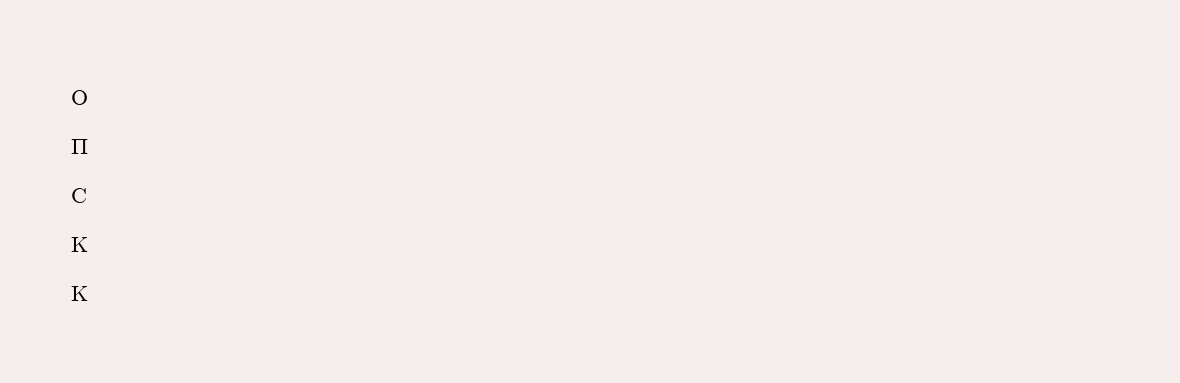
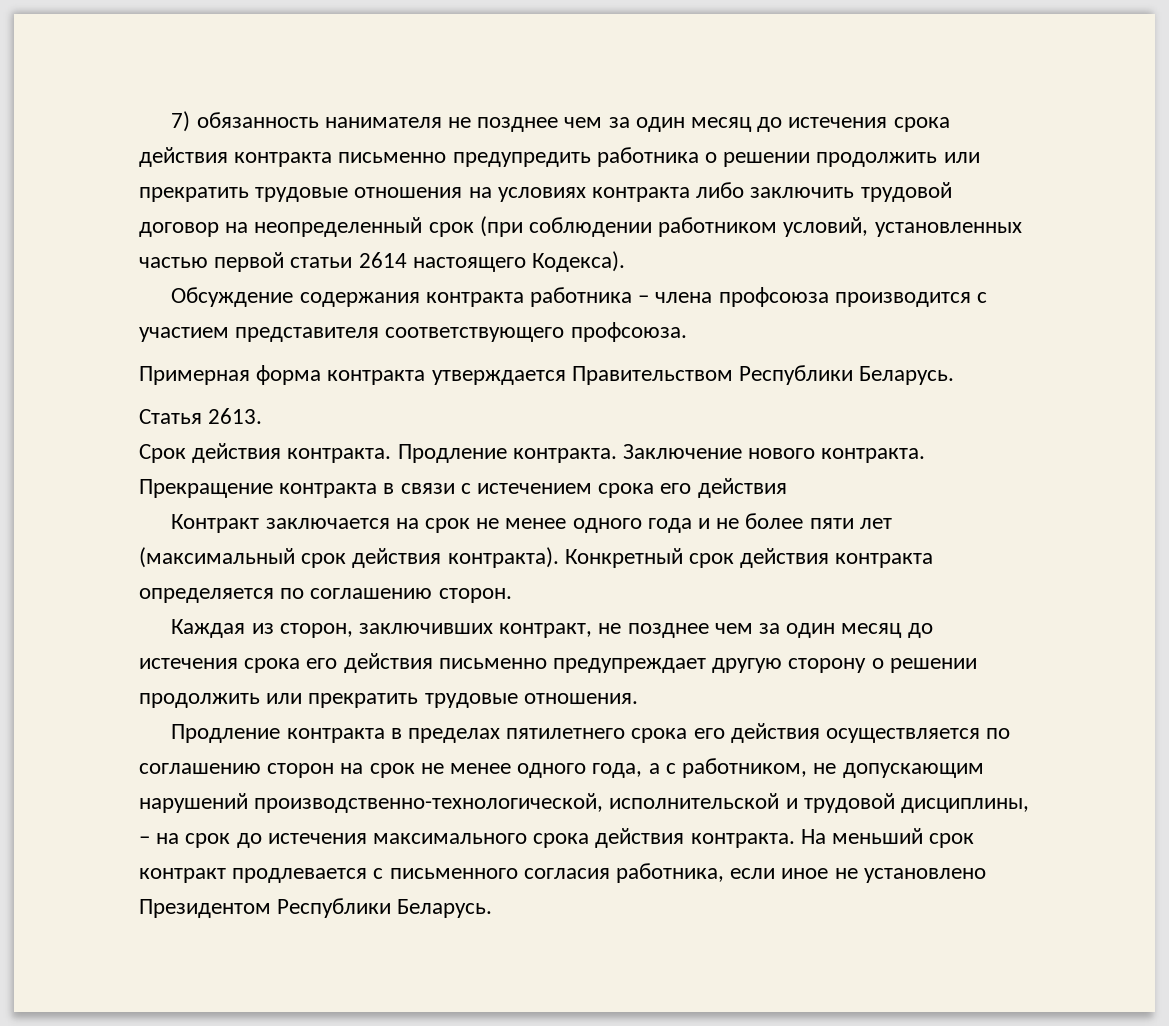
- О
- П
- С
- К
- К
+ 7) обязанность нанимателя не позднее чем за один месяц до истечения срока действия контракта письменно предупредить работника о решении продолжить или прекратить трудовые отношения на условиях контракта либо заключить трудовой договор на неопределенный срок (при соблюдении работником условий, установленных частью первой статьи 2614 настоящего Кодекса).
+ Обсуждение содержания контракта работника – члена профсоюза производится с участием представителя соответствующего профсоюза.
+ Примерная форма контракта утверждается Правительством Республики Беларусь.
+ Статья 2613.
+ Срок действия контракта. Продление контракта. Заключение нового контракта. Прекращение контракта в связи с истечением срока его действия
+ Контракт заключается на срок не менее одного года и не более пяти лет (максимальный срок действия контракта). Конкретный срок действия контракта определяется по соглашению сторон.
+ Каждая из сторон, заключивших контракт, не позднее чем за один месяц до истечения срока его действия письменно предупреждает другую сторону о решении продолжить или прекратить трудовые отношения.
+ Продление контракта в пределах пятилетнего срока его действия осуществляется по соглашению сторон на срок не менее одного года, а с работником, не допускающим нарушений производственно-технологической, исполнительской и трудовой дисциплины, – на срок до истечения максимального срока действия контракта. На меньший срок контракт продлевается с письменного согласия работника, если иное не установлено Президентом Республики Беларусь.

